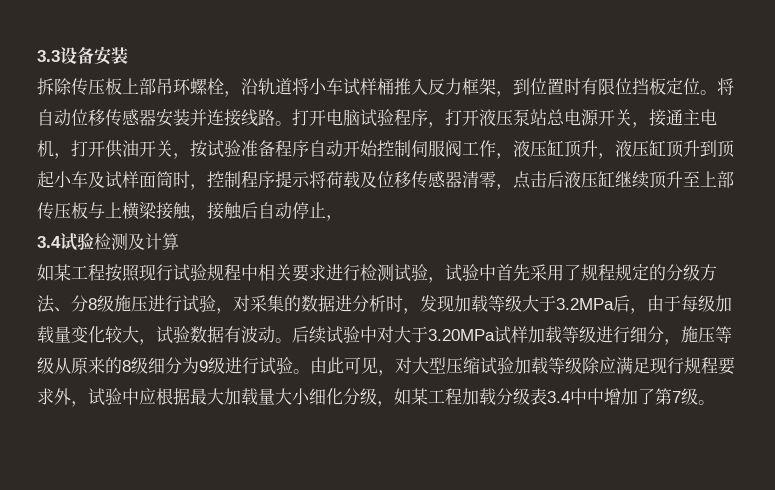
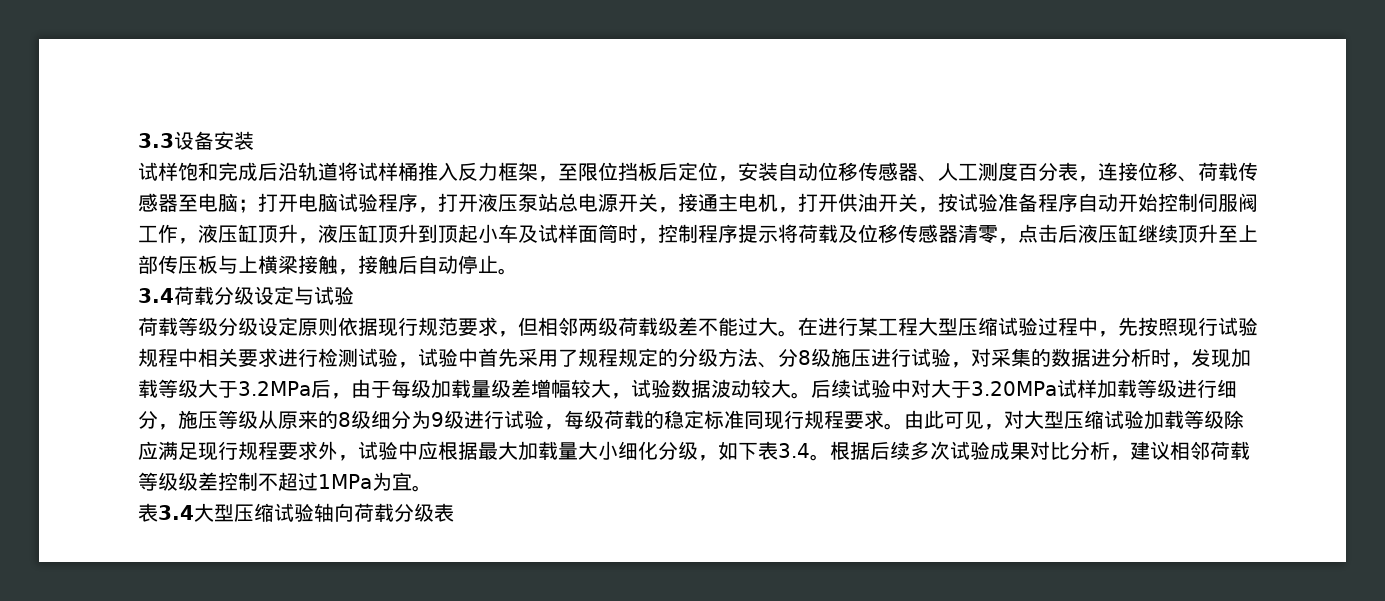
- 拆除传压板上部吊环螺栓，沿轨道将小车试样桶推入反力框架，到位置时有限位挡板定位。将自动位移传感器安装并连接线路。
+ 试样饱和完成后沿轨道将试样桶推入反力框架，至限位挡板后定位，安装自动位移传感器、人工测度百分表，连接位移、荷载传感器至电脑；
- 打开电脑试验程序，打开液压泵站总电源开关，接通主电机，打开供油开关，按试验准备程序自动开始控制伺服阀工作，液压缸顶升，液压缸顶升到顶起小车及试样面筒时，控制程序提示将荷载及位移传感器清零，点击后液压缸继续顶升至上部传压板与上横梁接触，接触后自动停止，
- 3.4试验检测及计算
- 如某工程按照现行试验规程中相关要求进行检测试验，试验中首先采用了规程规定的分级方法、分8级施压进行试验，对采集的数据进分析时，发现加载等级大于3.2MPa后，由于每级加载量变化较大，试验数据有波动。
+ 打开电脑试验程序，打开液压泵站总电源开关，接通主电机，打开供油开关，按试验准备程序自动开始控制伺服阀工作，液压缸顶升，液压缸顶升到顶起小车及试样面筒时，控制程序提示将荷载及位移传感器清零，点击后液压缸继续顶升至上部传压板与上横梁接触，接触后自动停止。
+ 3.4荷载分级设定与试验
+ 荷载等级分级设定原则依据现行规范要求，但相邻两级荷载级差不能过大。在进行某工程大型压缩试验过程中，先按照现行试验规程中相关要求进行检测试验，试验中首先采用了规程规定的分级方法、分8级施压进行试验，对采集的数据进分析时，发现加载等级大于3.2MPa后，由于每级加载量级差增幅较大，试验数据波动较大。
- 后续试验中对大于3.20MPa试样加载等级进行细分，施压等级从原来的8级细分为9级进行试验。
+ 后续试验中对大于3.20MPa试样加载等级进行细分，施压等级从原来的8级细分为9级进行试验，每级荷载的稳定标准同现行规程要求。
- 由此可见，对大型压缩试验加载等级除应满足现行规程要求外，试验中应根据最大加载量大小细化分级，如某工程加载分级表3.4中中增加了第7级。
+ 由此可见，对大型压缩试验加载等级除应满足现行规程要求外，试验中应根据最大加载量大小细化分级，如下表3.4。根据后续多次试验成果对比分析，建议相邻荷载等级级差控制不超过1MPa为宜。
+ 表3.4大型压缩试验轴向荷载分级表

